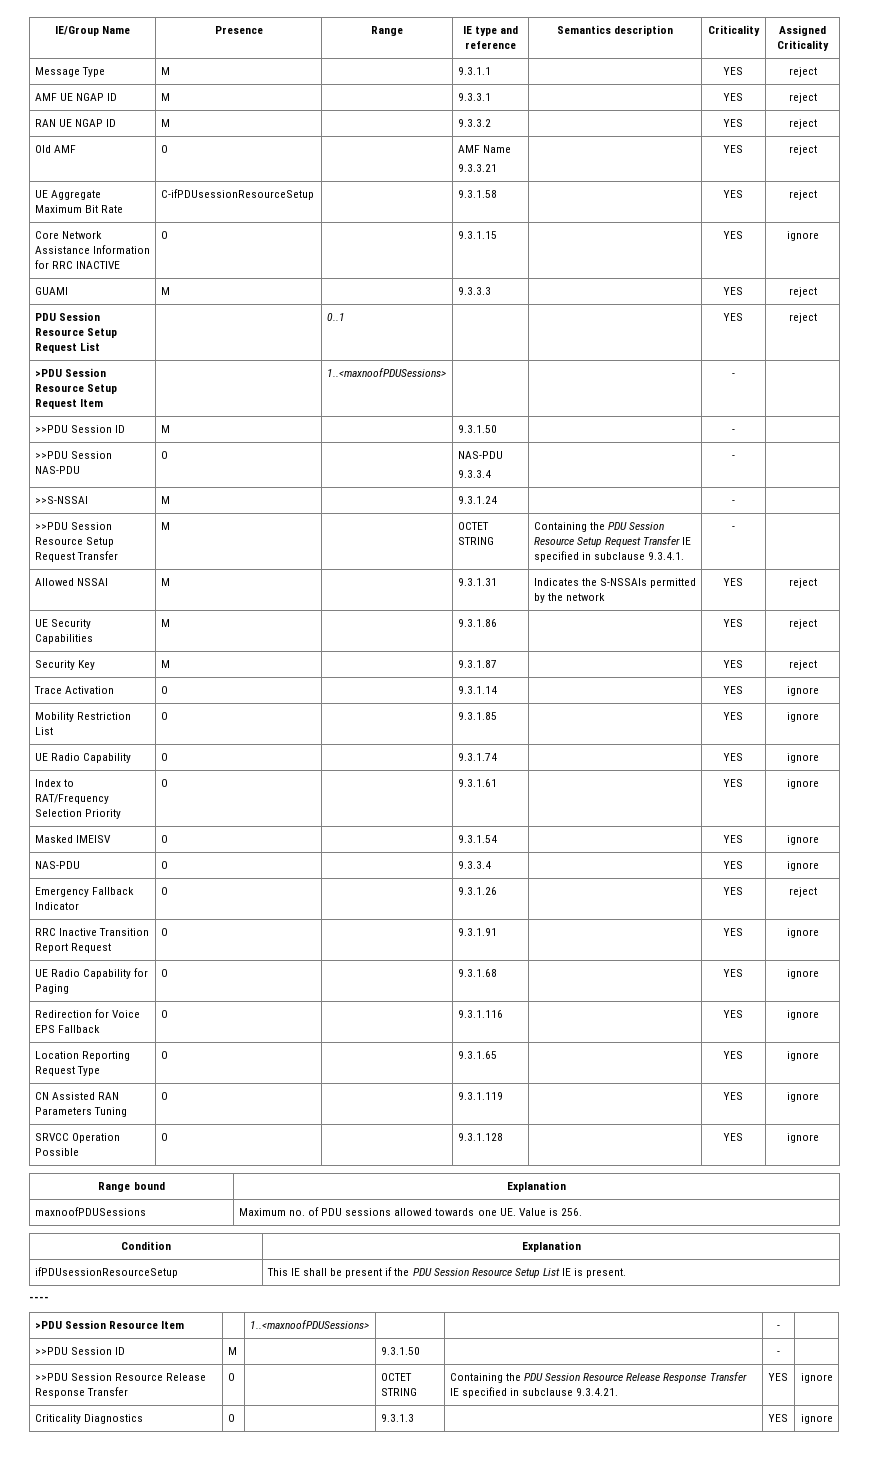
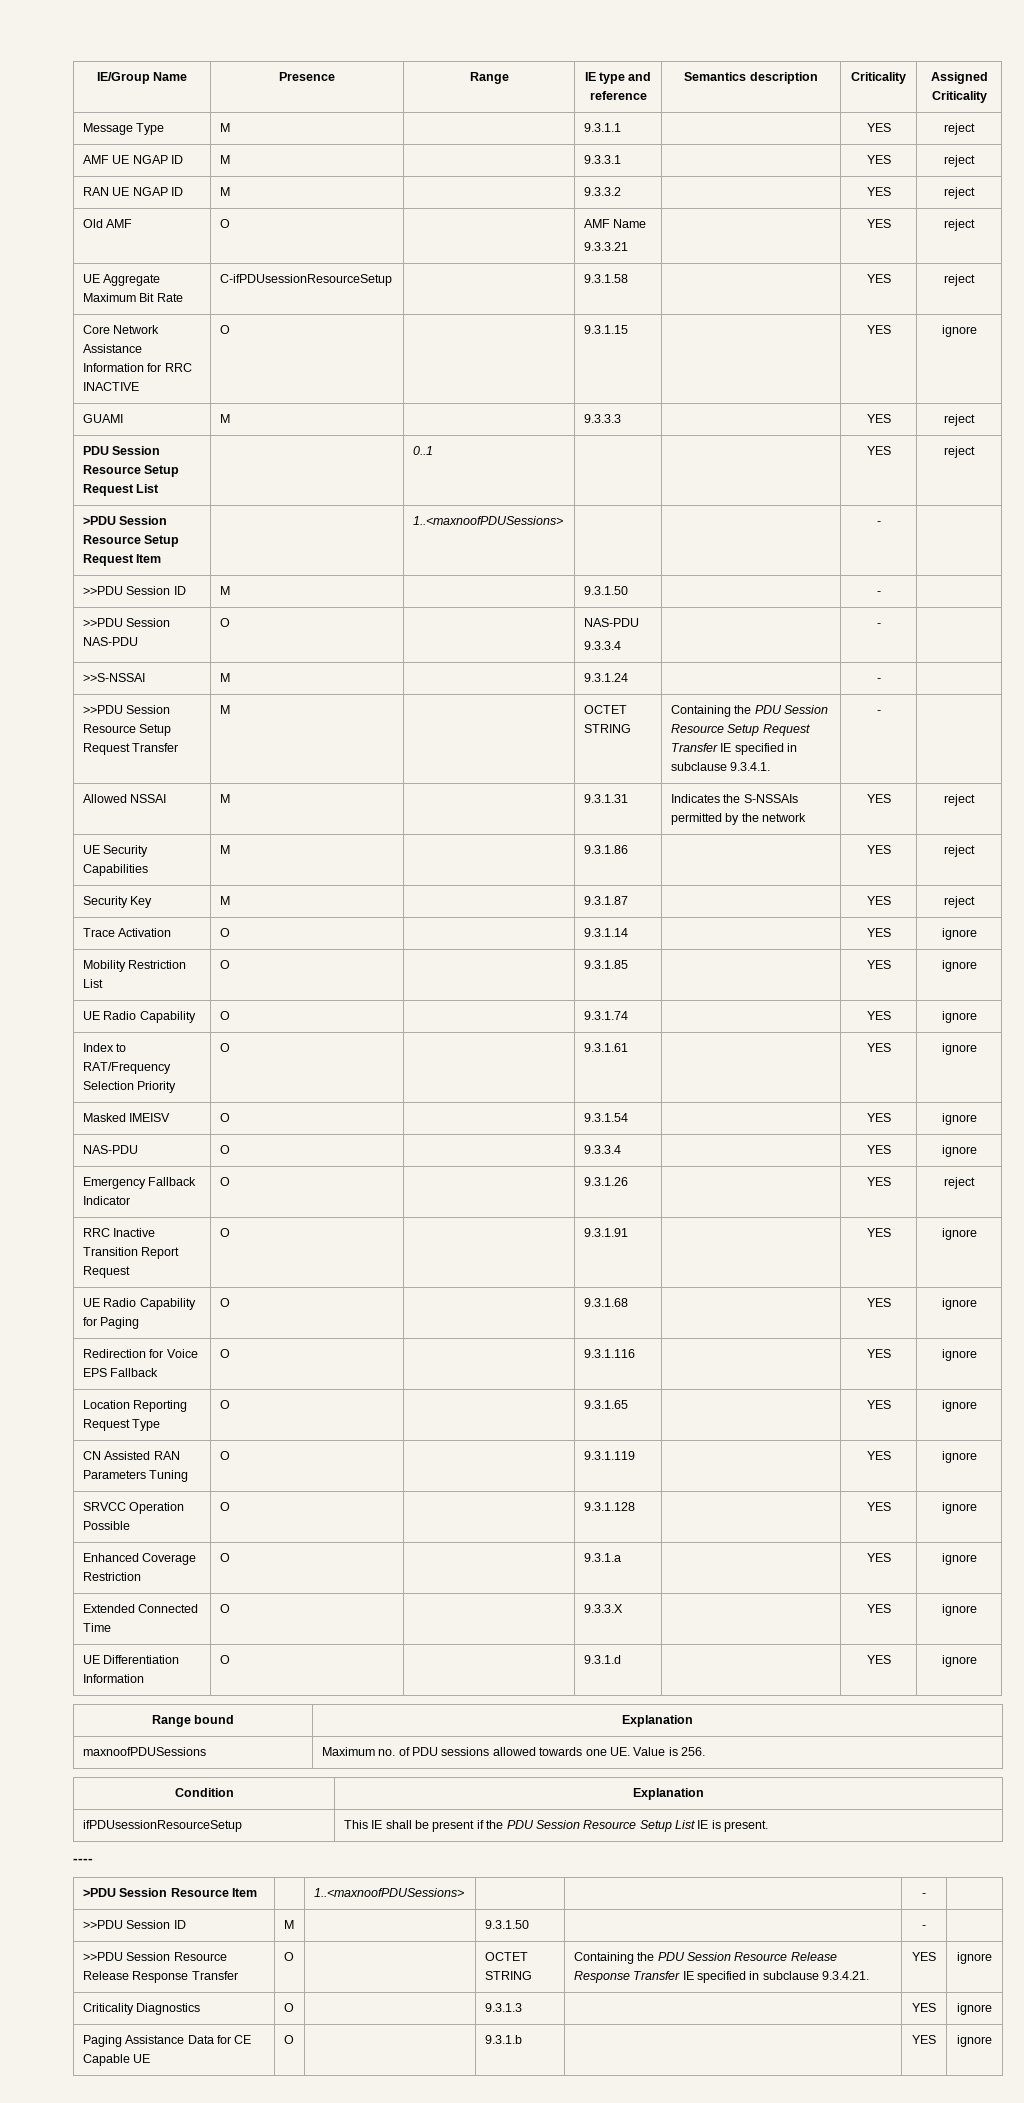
+ Enhanced Coverage Restriction | O | | 9.3.1.a | | YES | ignore
+ Extended Connected Time | O | | 9.3.3.X | | YES | ignore
+ UE Differentiation Information | O | | 9.3.1.d | | YES | ignore
+ Paging Assistance Data for CE Capable UE | O | | 9.3.1.b | | YES | ignore

